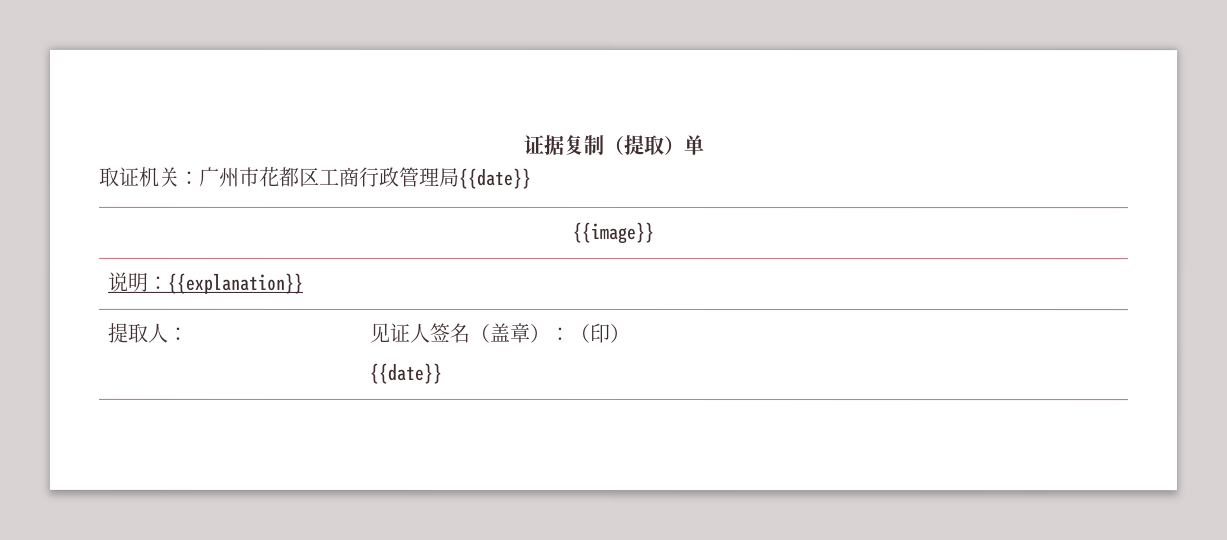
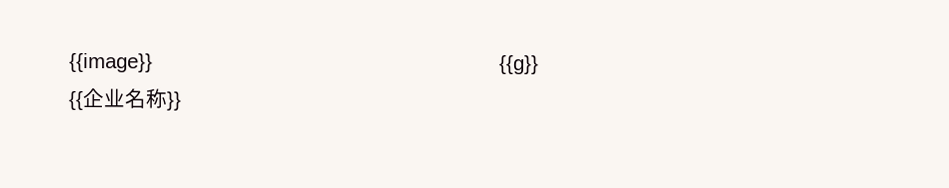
- 证据复制（提取）单
- 取证机关：广州市花都区工商行政管理局{{date}}
  {{image}}
- 说明：{{explanation}}
- 提取人： | 见证人签名（盖章）：（印）
- {{date}}
+ {{企业名称}}
+ {{g}}

